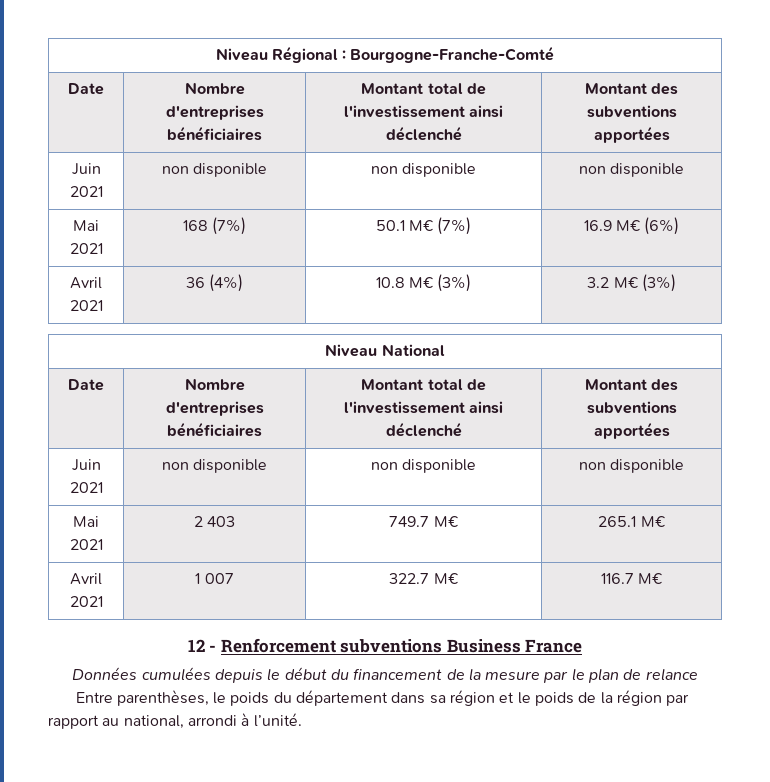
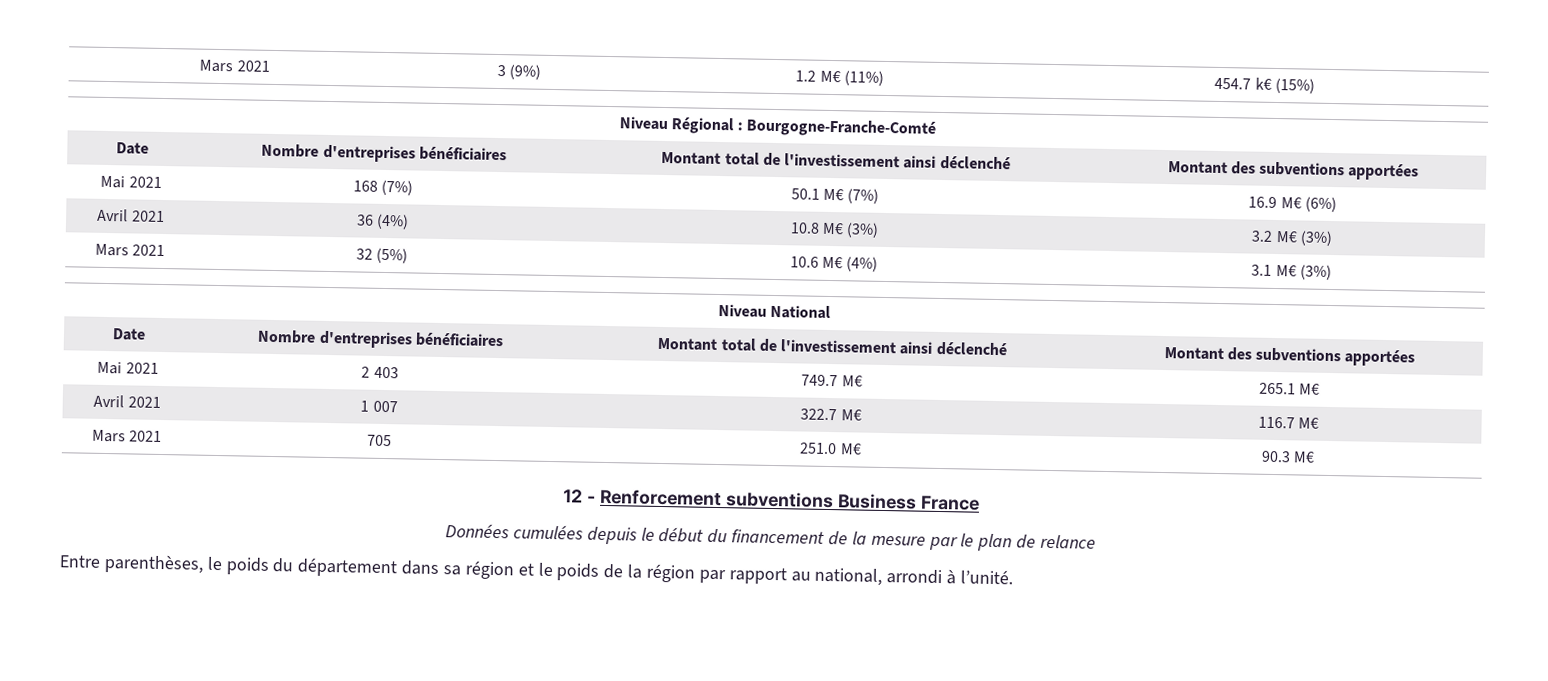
+ Mars 2021 | 3 (9%) | 1.2 M€ (11%) | 454.7 k€ (15%)
  Niveau Régional : Bourgogne-Franche-Comté
  Date | Nombre d'entreprises bénéficiaires | Montant total de l'investissement ainsi déclenché | Montant des subventions apportées
- Juin 2021 | non disponible | non disponible | non disponible
+ Mars 2021 | 32 (5%) | 10.6 M€ (4%) | 3.1 M€ (3%)
  Niveau National
  Date | Nombre d'entreprises bénéficiaires | Montant total de l'investissement ainsi déclenché | Montant des subventions apportées
- Juin 2021 | non disponible | non disponible | non disponible
+ Mars 2021 | 705 | 251.0 M€ | 90.3 M€

